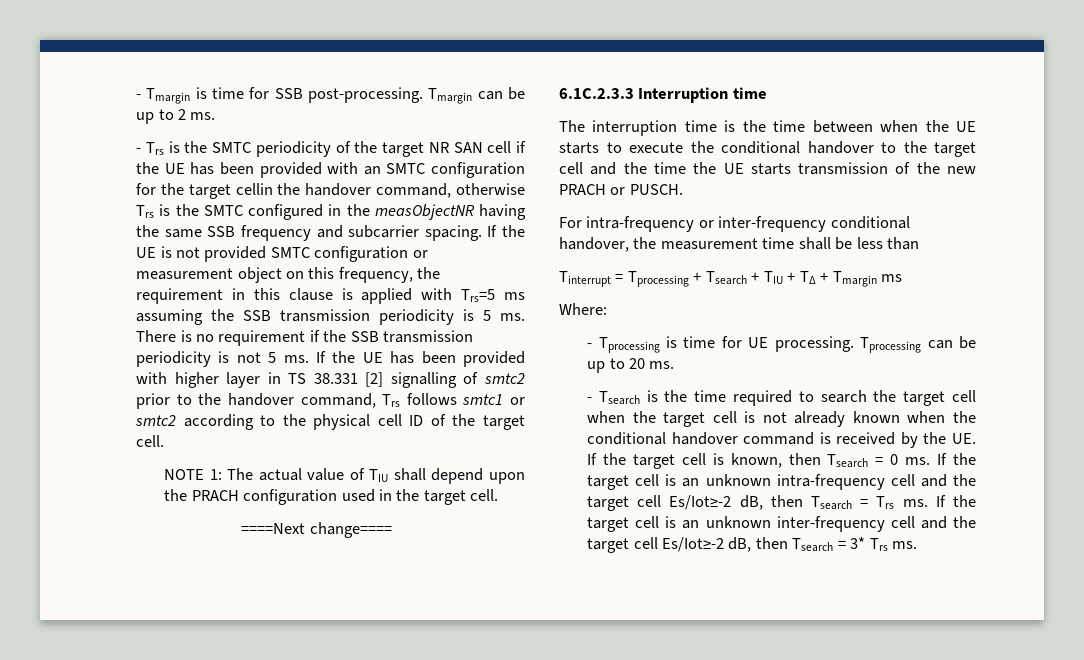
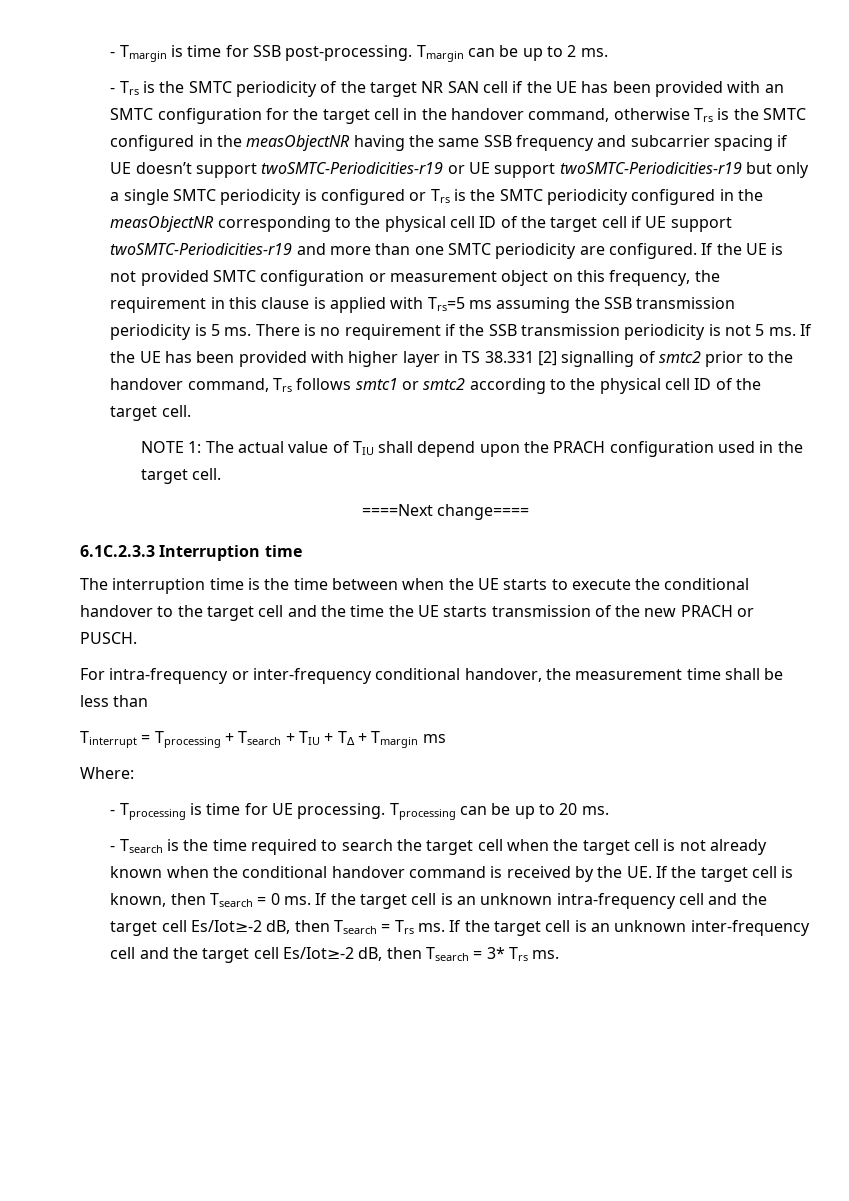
- - Trs is the SMTC periodicity of the target NR SAN cell if the UE has been provided with an SMTC configuration for the target cellin the handover command, otherwise Trs is the SMTC configured in the measObjectNR having the same SSB frequency and subcarrier spacing.
+ - Trs is the SMTC periodicity of the target NR SAN cell if the UE has been provided with an SMTC configuration for the target cell in the handover command, otherwise Trs is the SMTC configured in the measObjectNR having the same SSB frequency and subcarrier spacing if UE doesn’t support twoSMTC-Periodicities-r19 or UE support twoSMTC-Periodicities-r19 but only a single SMTC periodicity is configured or Trs is the SMTC periodicity configured in the measObjectNR corresponding to the physical cell ID of the target cell if UE support twoSMTC-Periodicities-r19 and more than one SMTC periodicity are configured.

